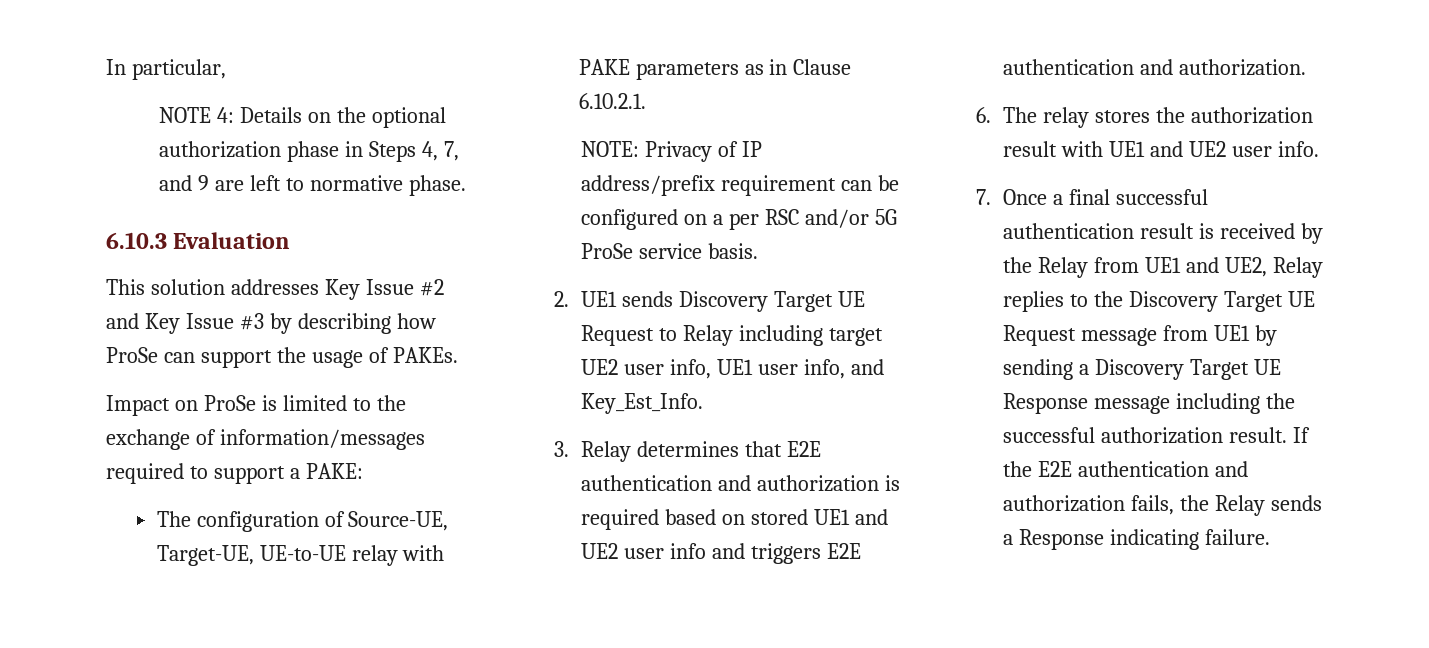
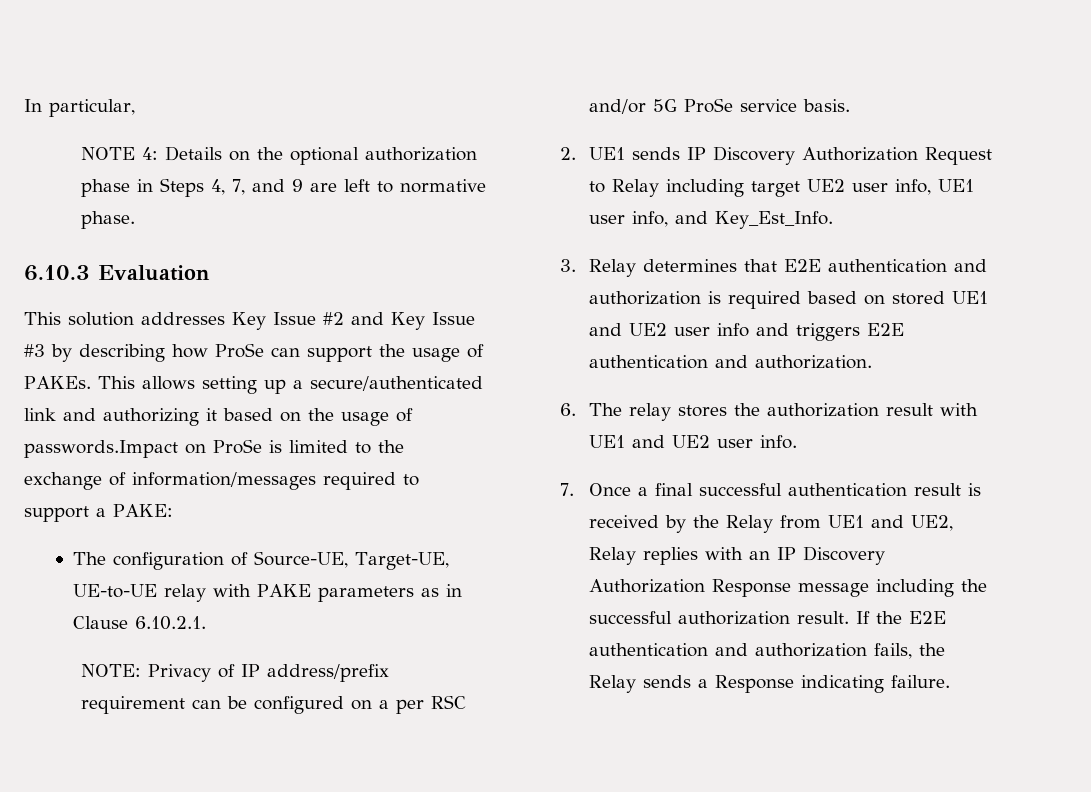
- This solution addresses Key Issue #2 and Key Issue #3 by describing how ProSe can support the usage of PAKEs.
- Impact on ProSe is limited to the exchange of information/messages required to support a PAKE:
+ This solution addresses Key Issue #2 and Key Issue #3 by describing how ProSe can support the usage of PAKEs. This allows setting up a secure/authenticated link and authorizing it based on the usage of passwords.Impact on ProSe is limited to the exchange of information/messages required to support a PAKE:
- 2. UE1 sends Discovery Target UE Request to Relay including target UE2 user info, UE1 user info, and Key_Est_Info.
+ 2. UE1 sends IP Discovery Authorization Request to Relay including target UE2 user info, UE1 user info, and Key_Est_Info.
- 7. Once a final successful authentication result is received by the Relay from UE1 and UE2, Relay replies to the Discovery Target UE Request message from UE1 by sending a Discovery Target UE Response message including the successful authorization result.
+ 7. Once a final successful authentication result is received by the Relay from UE1 and UE2, Relay replies with an IP Discovery Authorization Response message including the successful authorization result.

